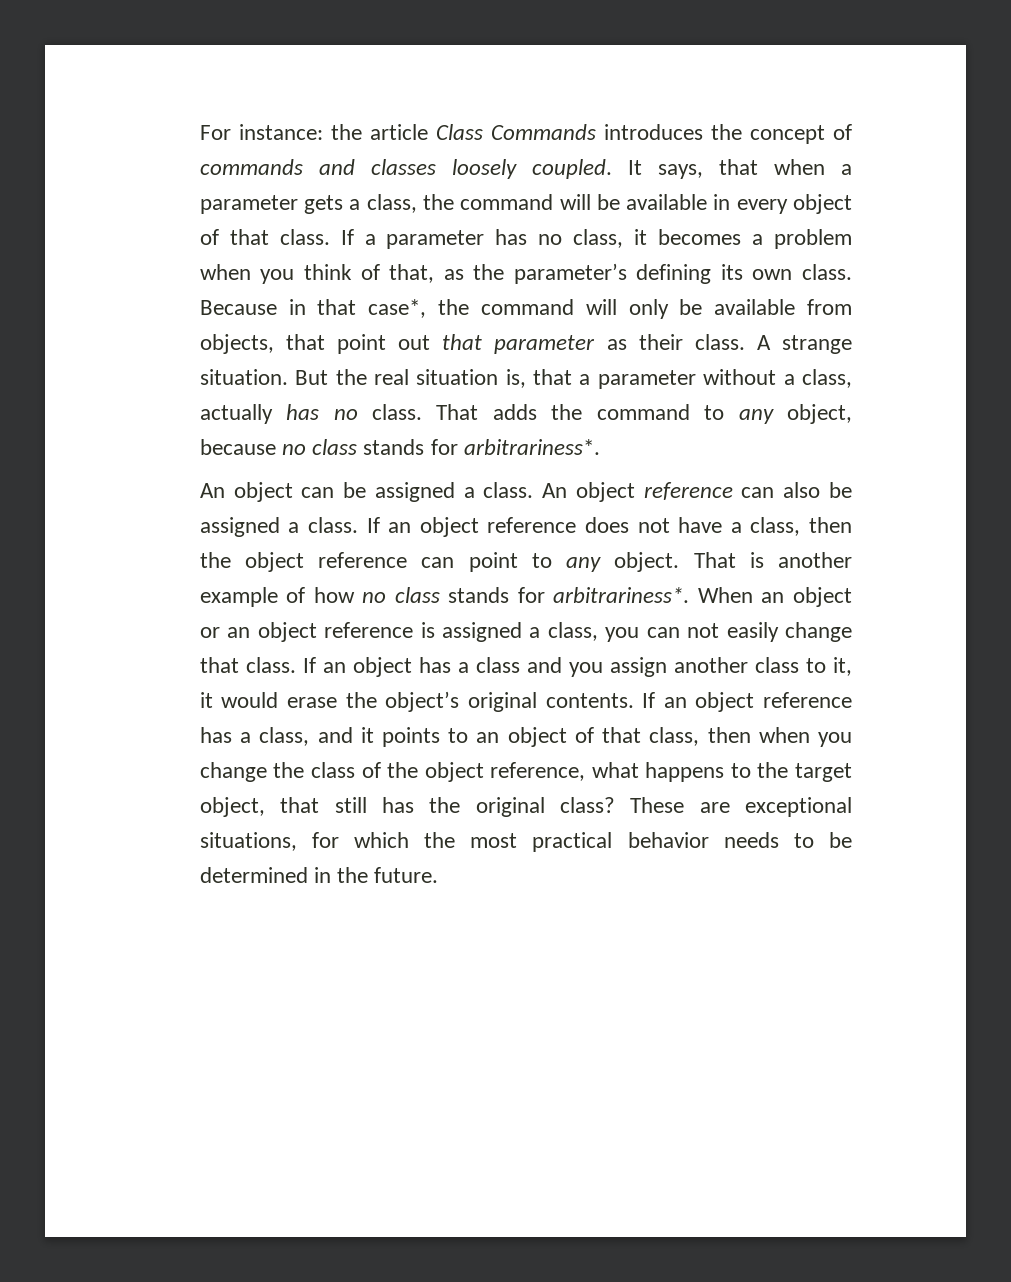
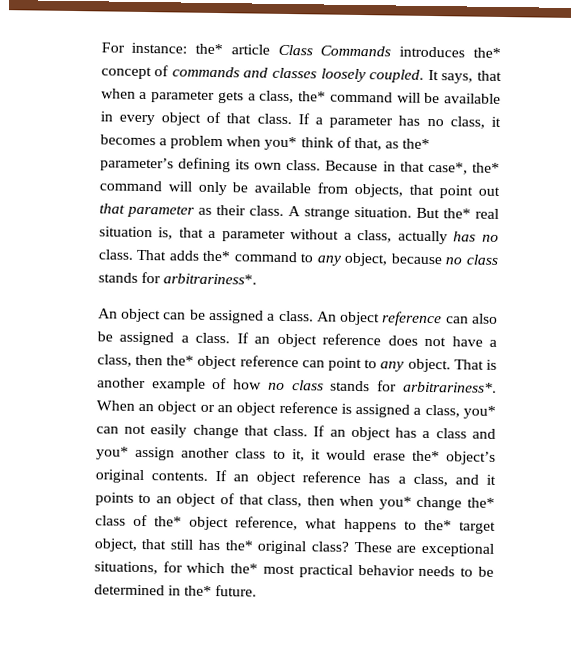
- For instance: the article Class Commands introduces the concept of commands and classes loosely coupled.
+ For instance: the* article Class Commands introduces the* concept of commands and classes loosely coupled.
- It says, that when a parameter gets a class, the command will be available in every object of that class.
+ It says, that when a parameter gets a class, the* command will be available in every object of that class.
- If a parameter has no class, it becomes a problem when you think of that, as the parameter’s defining its own class.
+ If a parameter has no class, it becomes a problem when you* think of that, as the* parameter’s defining its own class.
- Because in that case*, the command will only be available from objects, that point out that parameter as their class.
+ Because in that case*, the* command will only be available from objects, that point out that parameter as their class.
- But the real situation is, that a parameter without a class, actually has no class.
+ But the* real situation is, that a parameter without a class, actually has no class.
- That adds the command to any object, because no class stands for arbitrariness*.
+ That adds the* command to any object, because no class stands for arbitrariness*.
- If an object reference does not have a class, then the object reference can point to any object.
+ If an object reference does not have a class, then the* object reference can point to any object.
- When an object or an object reference is assigned a class, you can not easily change that class.
+ When an object or an object reference is assigned a class, you* can not easily change that class.
- If an object has a class and you assign another class to it, it would erase the object’s original contents.
+ If an object has a class and you* assign another class to it, it would erase the* object’s original contents.
- If an object reference has a class, and it points to an object of that class, then when you change the class of the object reference, what happens to the target object, that still has the original class?
+ If an object reference has a class, and it points to an object of that class, then when you* change the* class of the* object reference, what happens to the* target object, that still has the* original class?
- These are exceptional situations, for which the most practical behavior needs to be determined in the future.
+ These are exceptional situations, for which the* most practical behavior needs to be determined in the* future.

